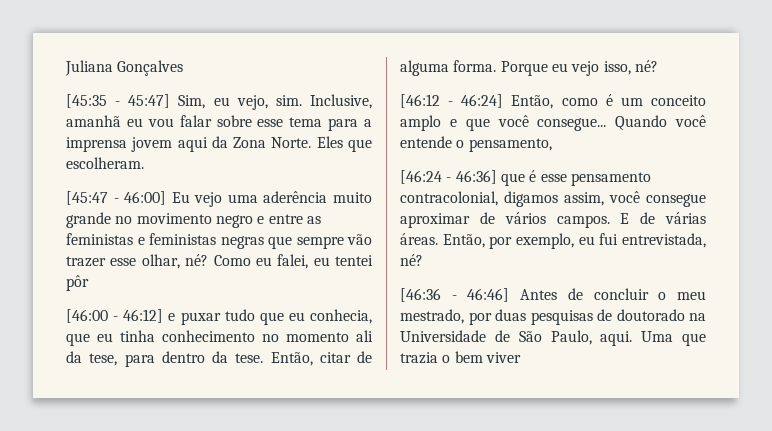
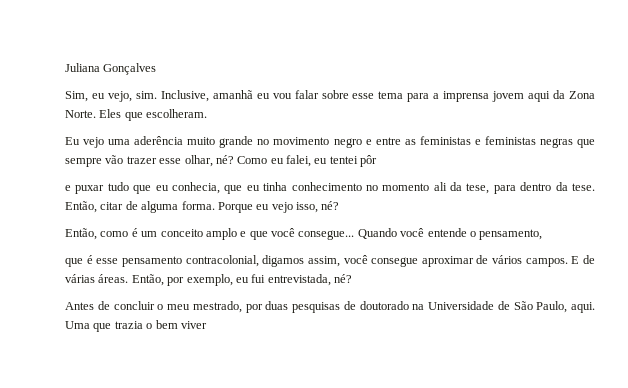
- [45:35 - 45:47] Sim, eu vejo, sim.
+ Sim, eu vejo, sim.
- [45:47 - 46:00] Eu vejo uma aderência muito grande no movimento negro e entre as feministas e feministas negras que sempre vão trazer esse olhar, né?
+ Eu vejo uma aderência muito grande no movimento negro e entre as feministas e feministas negras que sempre vão trazer esse olhar, né?
- [46:00 - 46:12] e puxar tudo que eu conhecia, que eu tinha conhecimento no momento ali da tese, para dentro da tese.
+ e puxar tudo que eu conhecia, que eu tinha conhecimento no momento ali da tese, para dentro da tese.
- [46:12 - 46:24] Então, como é um conceito amplo e que você consegue...
+ Então, como é um conceito amplo e que você consegue...
- [46:24 - 46:36] que é esse pensamento contracolonial, digamos assim, você consegue aproximar de vários campos.
+ que é esse pensamento contracolonial, digamos assim, você consegue aproximar de vários campos.
- [46:36 - 46:46] Antes de concluir o meu mestrado, por duas pesquisas de doutorado na Universidade de São Paulo, aqui.
+ Antes de concluir o meu mestrado, por duas pesquisas de doutorado na Universidade de São Paulo, aqui.

